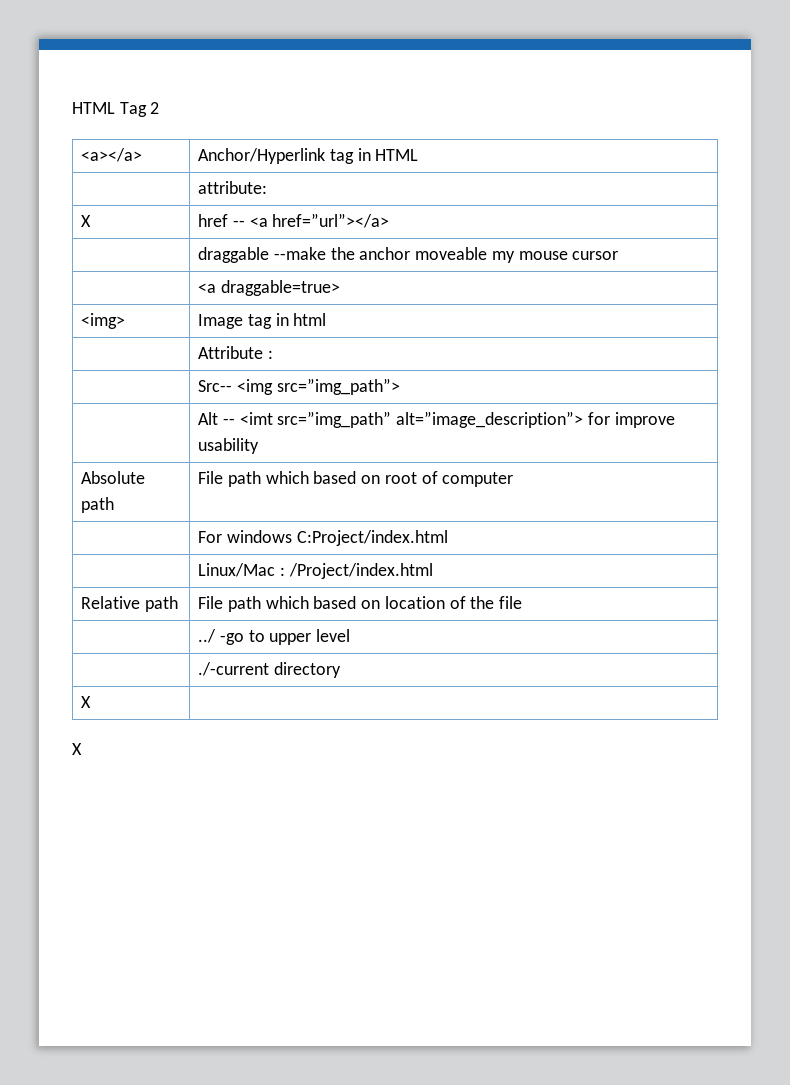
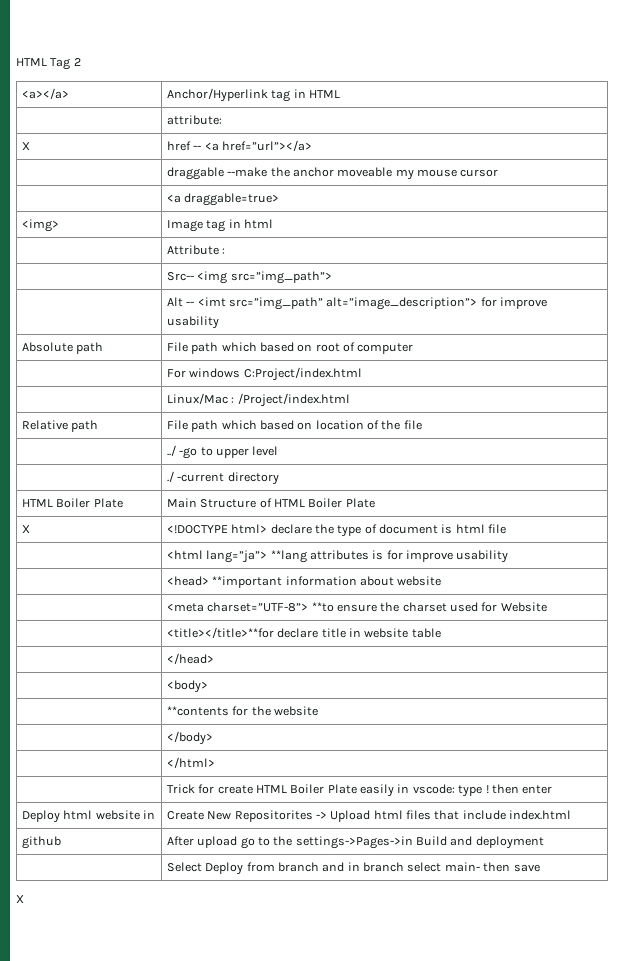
- | ./-current directory
- X |
+ | ./ -current directory
+ HTML Boiler Plate | Main Structure of HTML Boiler Plate
+ X | <!DOCTYPE html> declare the type of document is html file
+ | <html lang=”ja”> **lang attributes is for improve usability
+ | <head> **important information about website
+ | <meta charset=”UTF-8”> **to ensure the charset used for Website
+ | <title></title>**for declare title in website table
+ | </head>
+ | <body>
+ | **contents for the website
+ | </body>
+ | </html>
+ | Trick for create HTML Boiler Plate easily in vscode: type ! then enter
+ Deploy html website in | Create New Repositorites -> Upload html files that include index.html
+ github | After upload go to the settings->Pages->in Build and deployment
+ | Select Deploy from branch and in branch select main- then save

